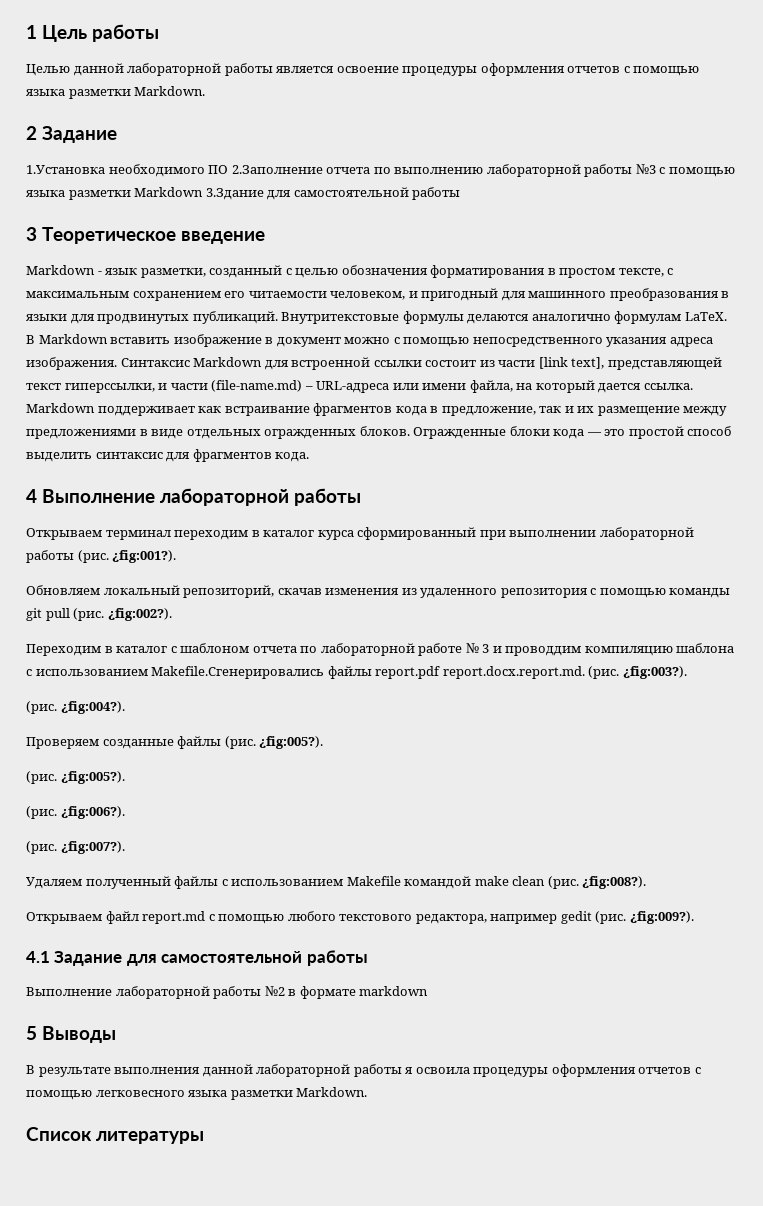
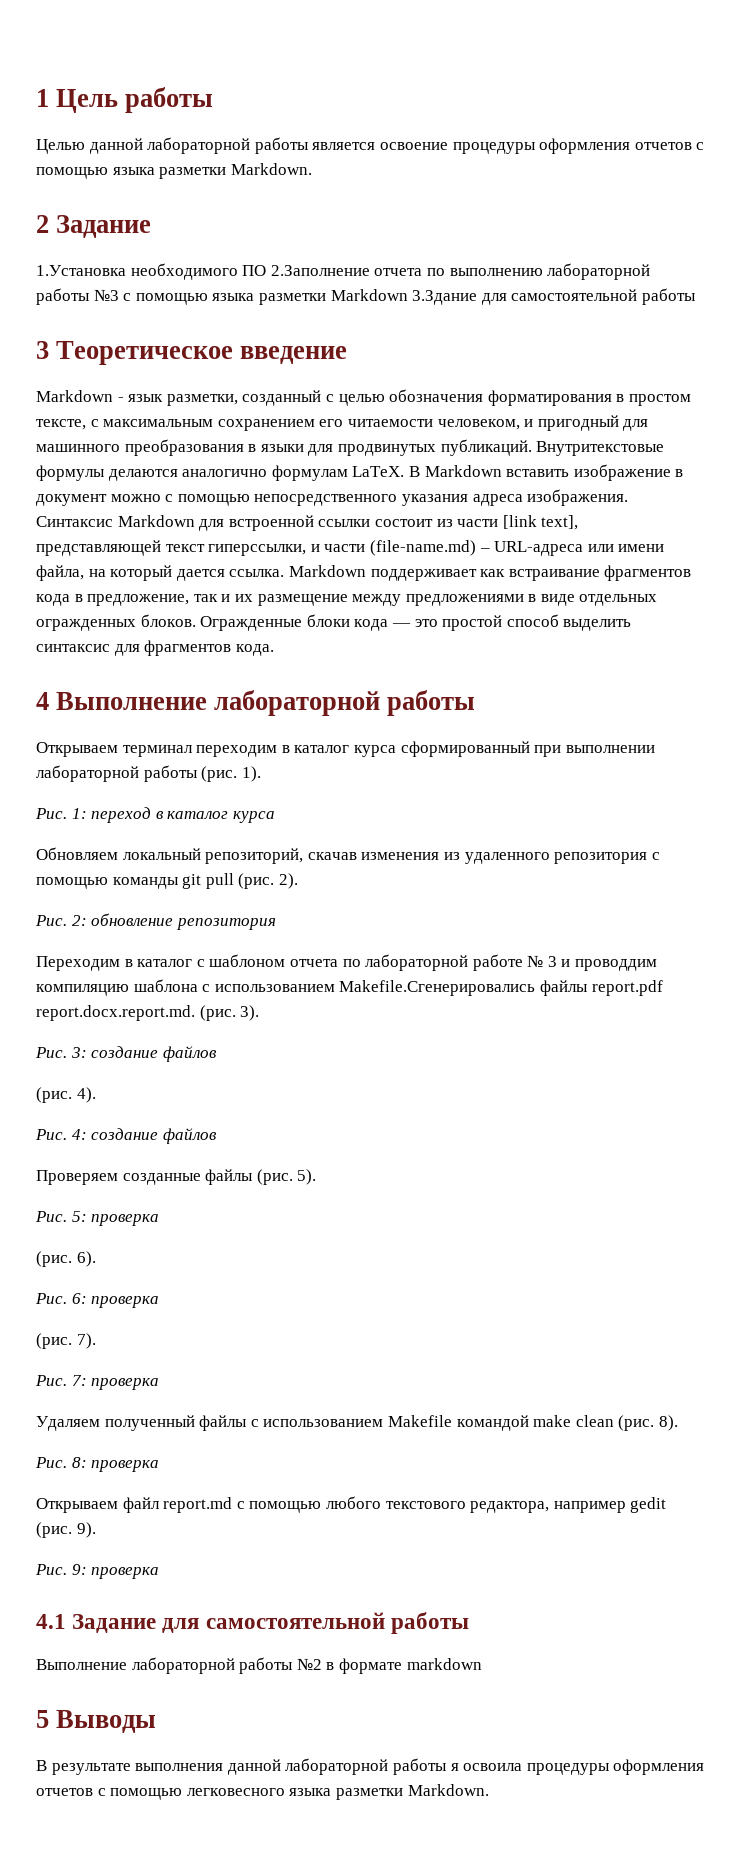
- ¿fig:001?).
+ 1).
+ Рис. 1: переход в каталог курса
- ¿fig:002?).
+ 2).
+ Рис. 2: обновление репозитория
- ¿fig:003?).
- (рис. ¿fig:004?).
- Проверяем созданные файлы (рис. ¿fig:005?).
- (рис. ¿fig:005?).
- (рис. ¿fig:006?).
- (рис. ¿fig:007?).
+ 3).
+ Рис. 3: создание файлов
+ (рис. 4).
+ Рис. 4: создание файлов
+ Проверяем созданные файлы (рис. 5).
+ Рис. 5: проверка
+ (рис. 6).
+ Рис. 6: проверка
+ (рис. 7).
+ Рис. 7: проверка
- ¿fig:008?).
+ 8).
+ Рис. 8: проверка
- ¿fig:009?).
+ 9).
+ Рис. 9: проверка
- Список литературы

